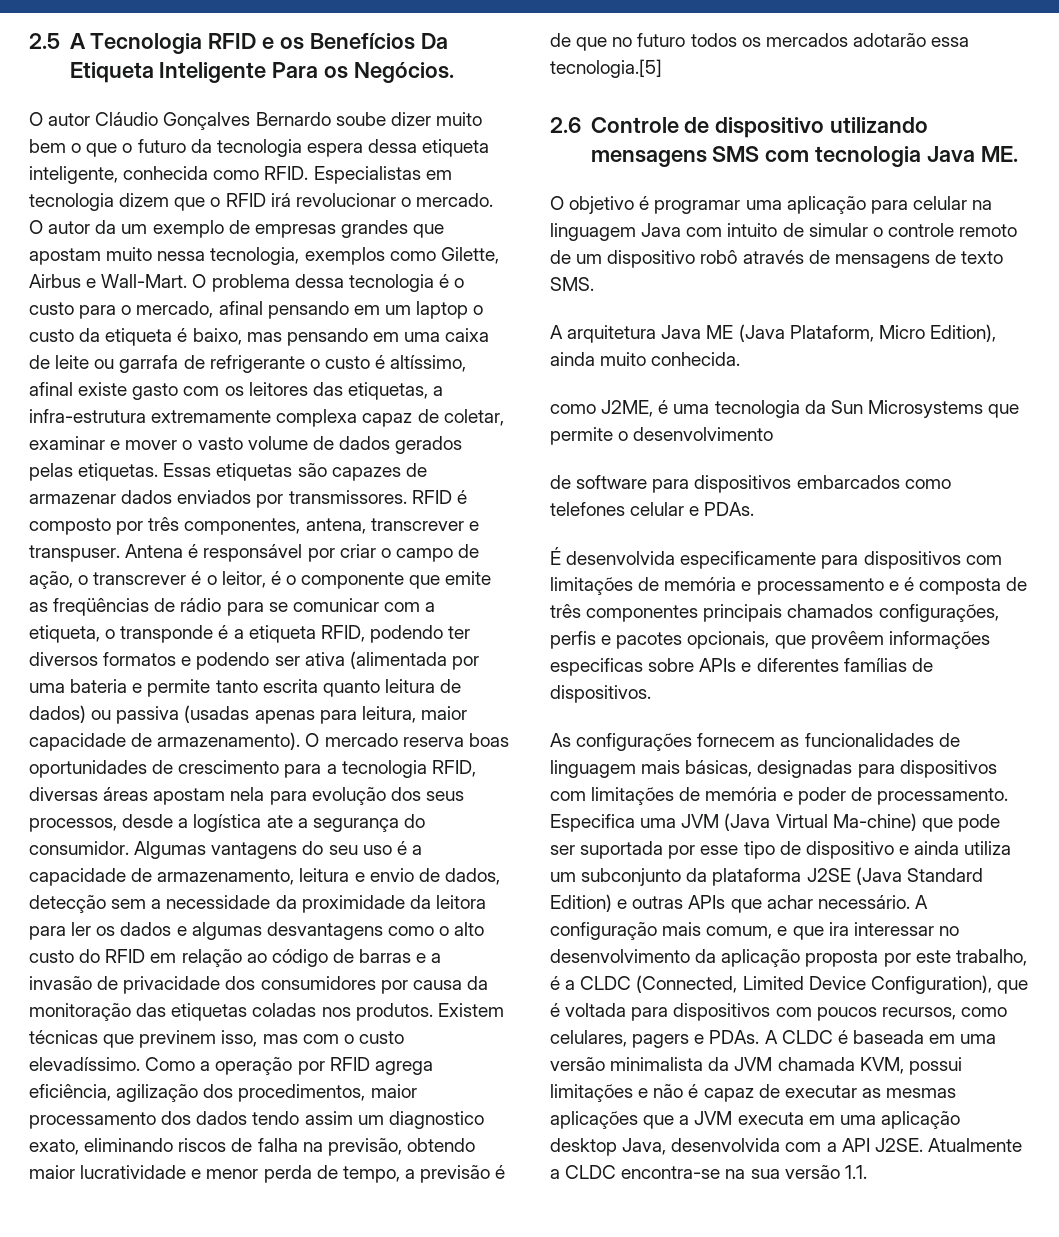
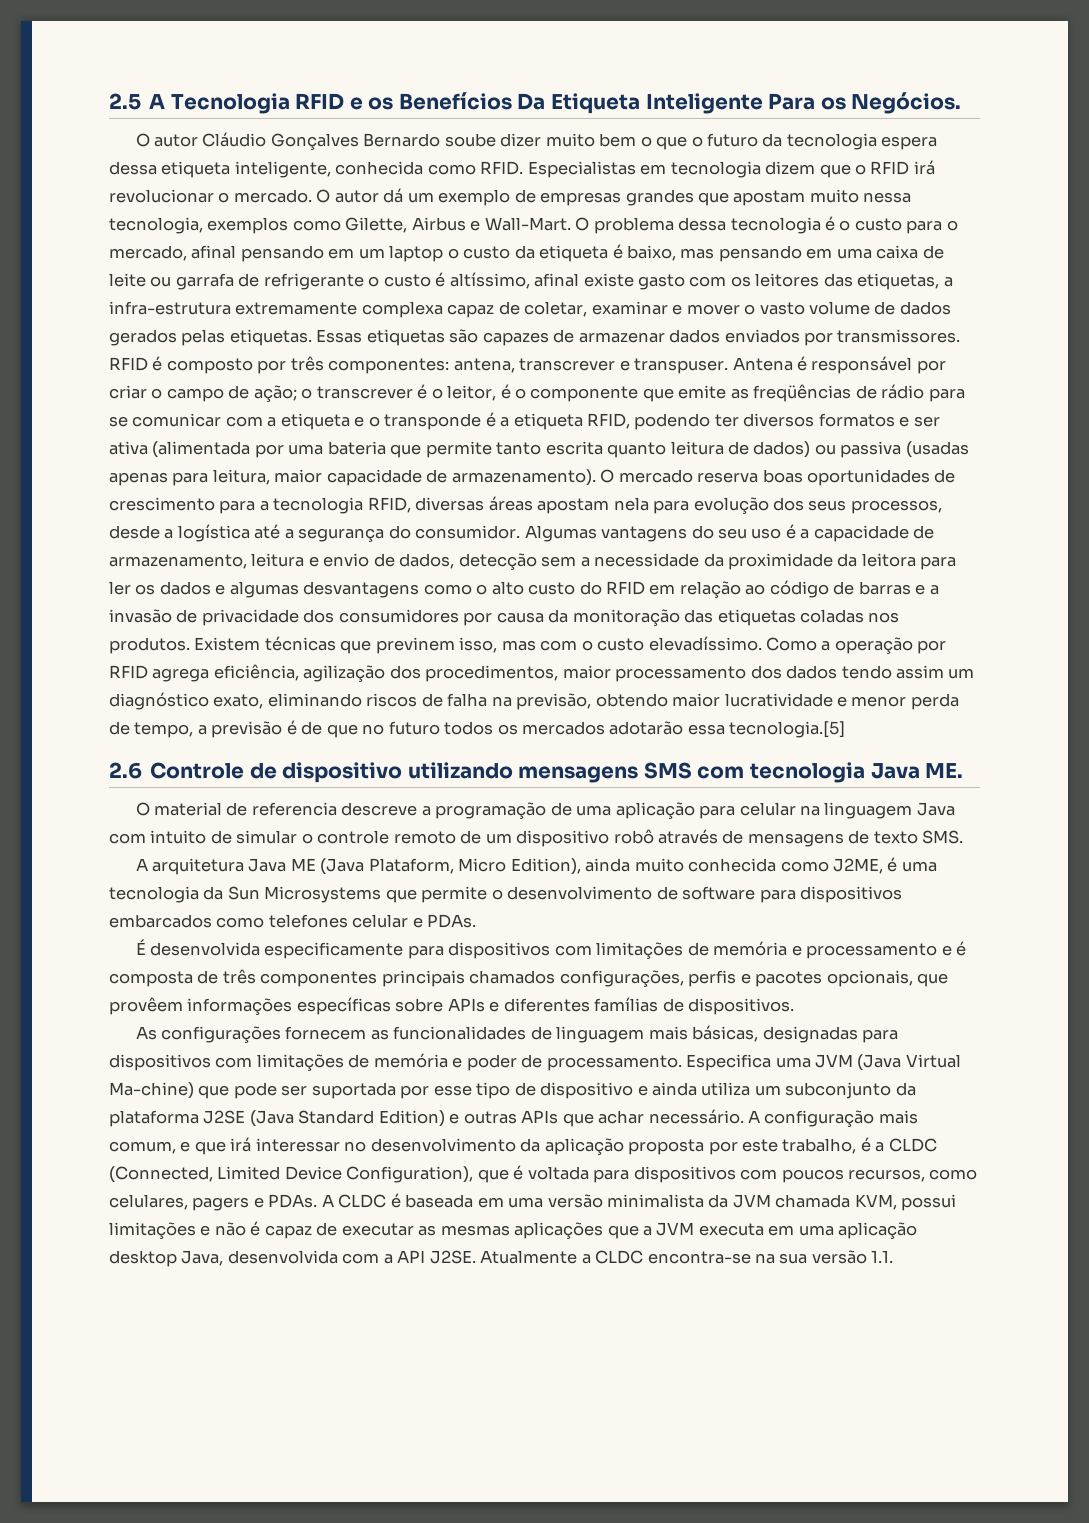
- O autor da um exemplo de empresas grandes que apostam muito nessa tecnologia, exemplos como Gilette, Airbus e Wall-Mart.
+ O autor dá um exemplo de empresas grandes que apostam muito nessa tecnologia, exemplos como Gilette, Airbus e Wall-Mart.
- RFID é composto por três componentes, antena, transcrever e transpuser.
+ RFID é composto por três componentes: antena, transcrever e transpuser.
- Antena é responsável por criar o campo de ação, o transcrever é o leitor, é o componente que emite as freqüências de rádio para se comunicar com a etiqueta, o transponde é a etiqueta RFID, podendo ter diversos formatos e podendo ser ativa (alimentada por uma bateria e permite tanto escrita quanto leitura de dados) ou passiva (usadas apenas para leitura, maior capacidade de armazenamento).
+ Antena é responsável por criar o campo de ação; o transcrever é o leitor, é o componente que emite as freqüências de rádio para se comunicar com a etiqueta e o transponde é a etiqueta RFID, podendo ter diversos formatos e ser ativa (alimentada por uma bateria que permite tanto escrita quanto leitura de dados) ou passiva (usadas apenas para leitura, maior capacidade de armazenamento).
- O mercado reserva boas oportunidades de crescimento para a tecnologia RFID, diversas áreas apostam nela para evolução dos seus processos, desde a logística ate a segurança do consumidor.
+ O mercado reserva boas oportunidades de crescimento para a tecnologia RFID, diversas áreas apostam nela para evolução dos seus processos, desde a logística até a segurança do consumidor.
- Como a operação por RFID agrega eficiência, agilização dos procedimentos, maior processamento dos dados tendo assim um diagnostico exato, eliminando riscos de falha na previsão, obtendo maior lucratividade e menor perda de tempo, a previsão é de que no futuro todos os mercados adotarão essa tecnologia.[5]
+ Como a operação por RFID agrega eficiência, agilização dos procedimentos, maior processamento dos dados tendo assim um diagnóstico exato, eliminando riscos de falha na previsão, obtendo maior lucratividade e menor perda de tempo, a previsão é de que no futuro todos os mercados adotarão essa tecnologia.[5]
- O objetivo é programar uma aplicação para celular na linguagem Java com intuito de simular o controle remoto de um dispositivo robô através de mensagens de texto SMS.
+ O material de referencia descreve a programação de uma aplicação para celular na linguagem Java com intuito de simular o controle remoto de um dispositivo robô através de mensagens de texto SMS.
- A arquitetura Java ME (Java Plataform, Micro Edition), ainda muito conhecida.
- como J2ME, é uma tecnologia da Sun Microsystems que permite o desenvolvimento
- de software para dispositivos embarcados como telefones celular e PDAs.
+ A arquitetura Java ME (Java Plataform, Micro Edition), ainda muito conhecida como J2ME, é uma tecnologia da Sun Microsystems que permite o desenvolvimento de software para dispositivos embarcados como telefones celular e PDAs.
- É desenvolvida especificamente para dispositivos com limitações de memória e processamento e é composta de três componentes principais chamados configurações, perfis e pacotes opcionais, que provêem informações especificas sobre APIs e diferentes famílias de dispositivos.
+ É desenvolvida especificamente para dispositivos com limitações de memória e processamento e é composta de três componentes principais chamados configurações, perfis e pacotes opcionais, que provêem informações específicas sobre APIs e diferentes famílias de dispositivos.
- A configuração mais comum, e que ira interessar no desenvolvimento da aplicação proposta por este trabalho, é a CLDC (Connected, Limited Device Configuration), que é voltada para dispositivos com poucos recursos, como celulares, pagers e PDAs.
+ A configuração mais comum, e que irá interessar no desenvolvimento da aplicação proposta por este trabalho, é a CLDC (Connected, Limited Device Configuration), que é voltada para dispositivos com poucos recursos, como celulares, pagers e PDAs.

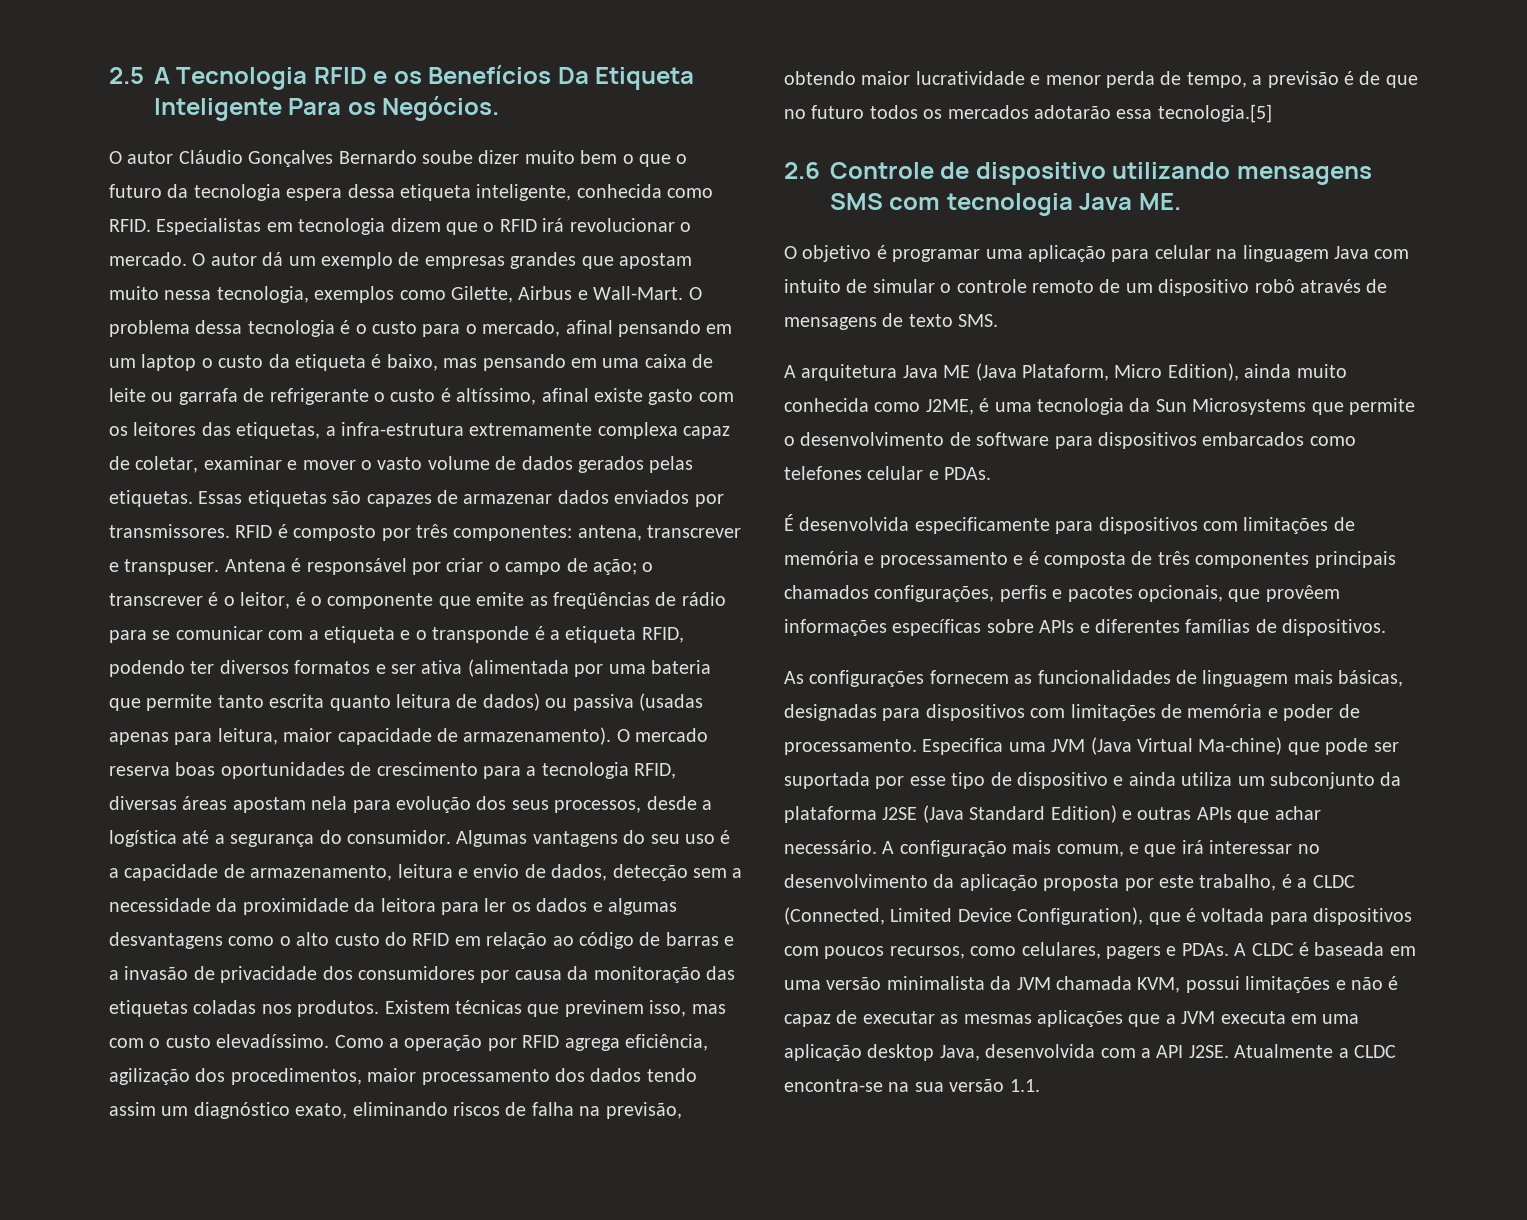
- O material de referencia descreve a programação de uma aplicação para celular na linguagem Java com intuito de simular o controle remoto de um dispositivo robô através de mensagens de texto SMS.
+ O objetivo é programar uma aplicação para celular na linguagem Java com intuito de simular o controle remoto de um dispositivo robô através de mensagens de texto SMS.

